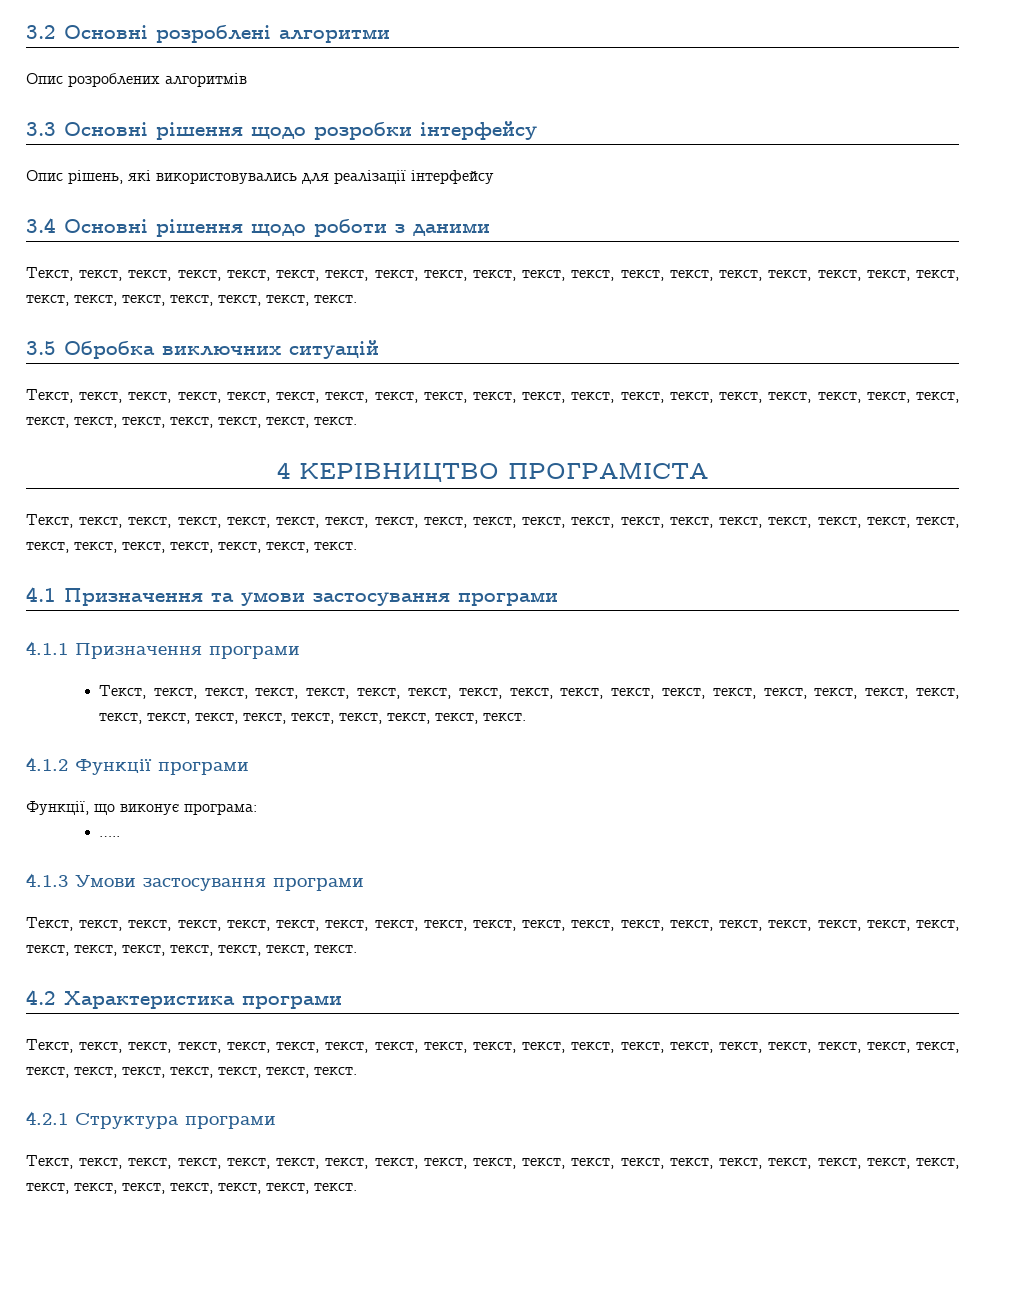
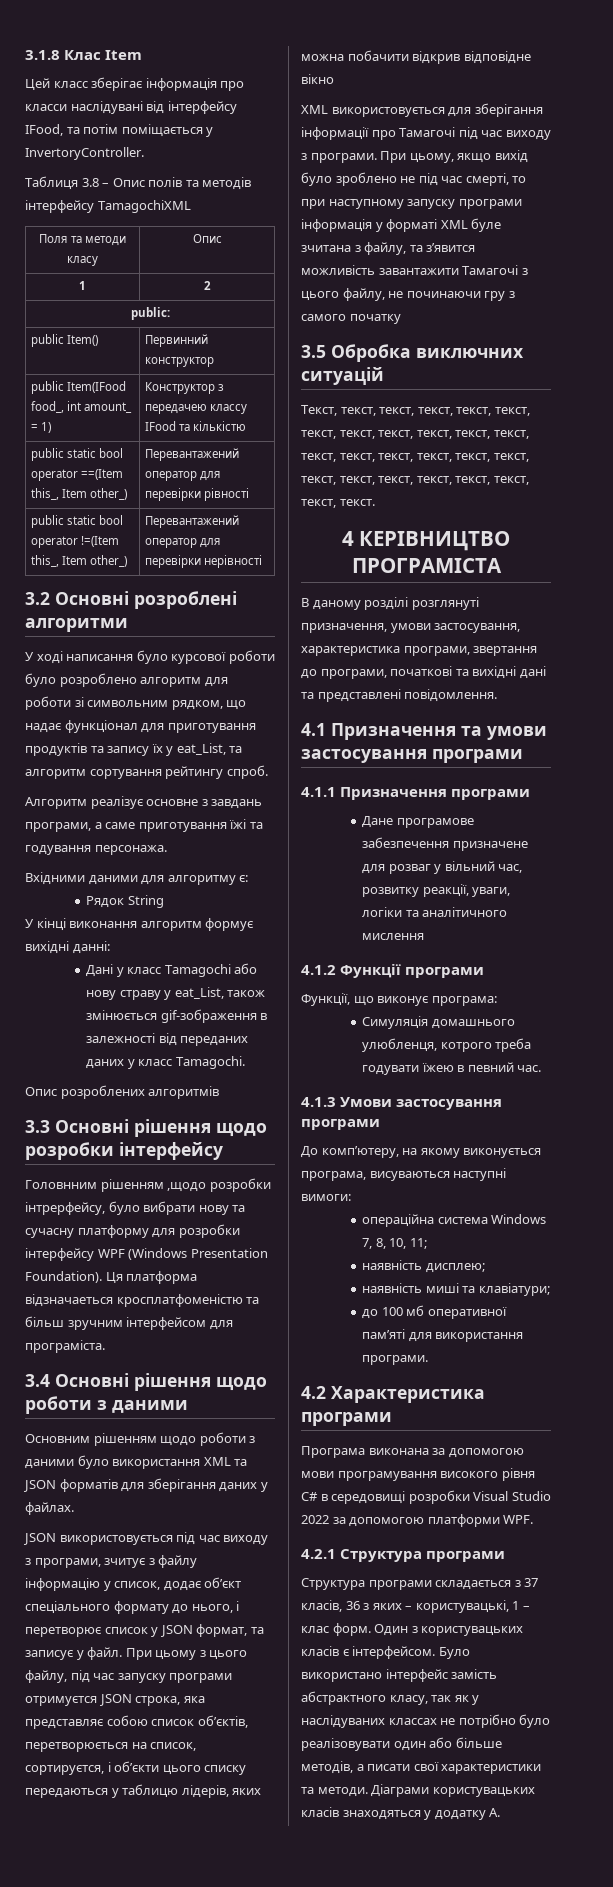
+ 3.1.8 Клас Item
+ Цей класс зберігає інформація про класси наслідувані від інтерфейсу IFood, та потім поміщається у InvertoryController.
+ Таблиця 3.8 – Опис полів та методів інтерфейсу TamagochiXML
+ Поля та методи класу | Опис
+ 1 | 2
+ public:
+ public Item() | Первинний конструктор
+ public Item(IFood food_, int amount_ = 1) | Конструктор з передачею классу IFood та кількістю
+ public static bool operator ==(Item this_, Item other_) | Перевантажений оператор для перевірки рівності
+ public static bool operator !=(Item this_, Item other_) | Перевантажений оператор для перевірки нерівності
  3.2 Основні розроблені алгоритми
+ У ході написання було курсової роботи було розроблено алгоритм для роботи зі символьним рядком, що надає функціонал для приготування продуктів та запису їх у eat_List, та алгоритм сортування рейтингу спроб.
+ Алгоритм реалізує основне з завдань програми, а саме приготування їжі та годування персонажа.
+ Вхідними даними для алгоритму є:
+ Рядок String
+ У кінці виконання алгоритм формує вихідні данні:
+ Дані у класс Tamagochi або нову страву у eat_List, також змінюється gif-зображення в залежності від переданих даних у класс Tamagochi.
- Опис рішень, які використовувались для реалізації інтерфейсу
+ Головнним рішенням ,щодо розробки інтрерфейсу, було вибрати нову та сучасну платформу для розробки інтерфейсу WPF (Windows Presentation Foundation). Ця платформа відзначаеться кросплатфоменістю та більш зручним інтерфейсом для програміста.
  3.4 Основні рішення щодо роботи з даними
- Текст, текст, текст, текст, текст, текст, текст, текст, текст, текст, текст, текст, текст, текст, текст, текст, текст, текст, текст, текст, текст, текст, текст, текст, текст, текст.
+ Основним рішенням щодо роботи з даними було використання XML та JSON форматів для зберігання даних у файлах.
+ JSON використовується під час виходу з програми, зчитує з файлу інформацію у список, додає об’єкт спеціального формату до нього, і перетворює список у JSON формат, та записує у файл. При цьому з цього файлу, під час запуску програми отримуєтся JSON строка, яка представляє собою список об’єктів, перетворюється на список, сортируєтся, і об’єкти цього списку передаються у таблицю лідерів, яких можна побачити відкрив відповідне вікно
+ XML використовується для зберігання інформації про Тамагочі під час виходу з програми. При цьому, якщо вихід було зроблено не під час смерті, то при наступному запуску програми інформація у форматі XML буле зчитана з файлу, та з’явится можливість завантажити Тамагочі з цього файлу, не починаючи гру з самого початку
  4 КЕРІВНИЦТВО ПРОГРАМІСТА
- Текст, текст, текст, текст, текст, текст, текст, текст, текст, текст, текст, текст, текст, текст, текст, текст, текст, текст, текст, текст, текст, текст, текст, текст, текст, текст.
+ В даному розділі розглянуті призначення, умови застосування, характеристика програми, звертання до програми, початкові та вихідні дані та представлені повідомлення.
  4.1.1 Призначення програми
- Текст, текст, текст, текст, текст, текст, текст, текст, текст, текст, текст, текст, текст, текст, текст, текст, текст, текст, текст, текст, текст, текст, текст, текст, текст, текст.
+ Дане програмове забезпечення призначене для розваг у вільний час, розвитку реакції, уваги, логіки та аналітичного мислення
- …..
+ Симуляція домашнього улюбленця, котрого треба годувати їжею в певний час.
  4.1.3 Умови застосування програми
- Текст, текст, текст, текст, текст, текст, текст, текст, текст, текст, текст, текст, текст, текст, текст, текст, текст, текст, текст, текст, текст, текст, текст, текст, текст, текст.
+ До комп’ютеру, на якому виконується програма, висуваються наступні вимоги:
+ операційна система Windows 7, 8, 10, 11;
+ наявність дисплею;
+ наявність миші та клавіатури;
+ до 100 мб оперативної пам’яті для використання програми.
  4.2 Характеристика програми
- Текст, текст, текст, текст, текст, текст, текст, текст, текст, текст, текст, текст, текст, текст, текст, текст, текст, текст, текст, текст, текст, текст, текст, текст, текст, текст.
+ Програма виконана за допомогою мови програмування високого рівня С# в середовищі розробки Visual Studio 2022 за допомогою платформи WPF.
  4.2.1 Структура програми
- Текст, текст, текст, текст, текст, текст, текст, текст, текст, текст, текст, текст, текст, текст, текст, текст, текст, текст, текст, текст, текст, текст, текст, текст, текст, текст.
+ Структура програми складається з 37 класів, 36 з яких – користувацькі, 1 – клас форм. Один з користувацьких класів є інтерфейсом. Було використано інтерфейс замість абстрактного класу, так як у наслідуваних классах не потрібно було реалізовувати один або більше методів, а писати свої характеристики та методи. Діаграми користувацьких класів знаходяться у додатку А.

